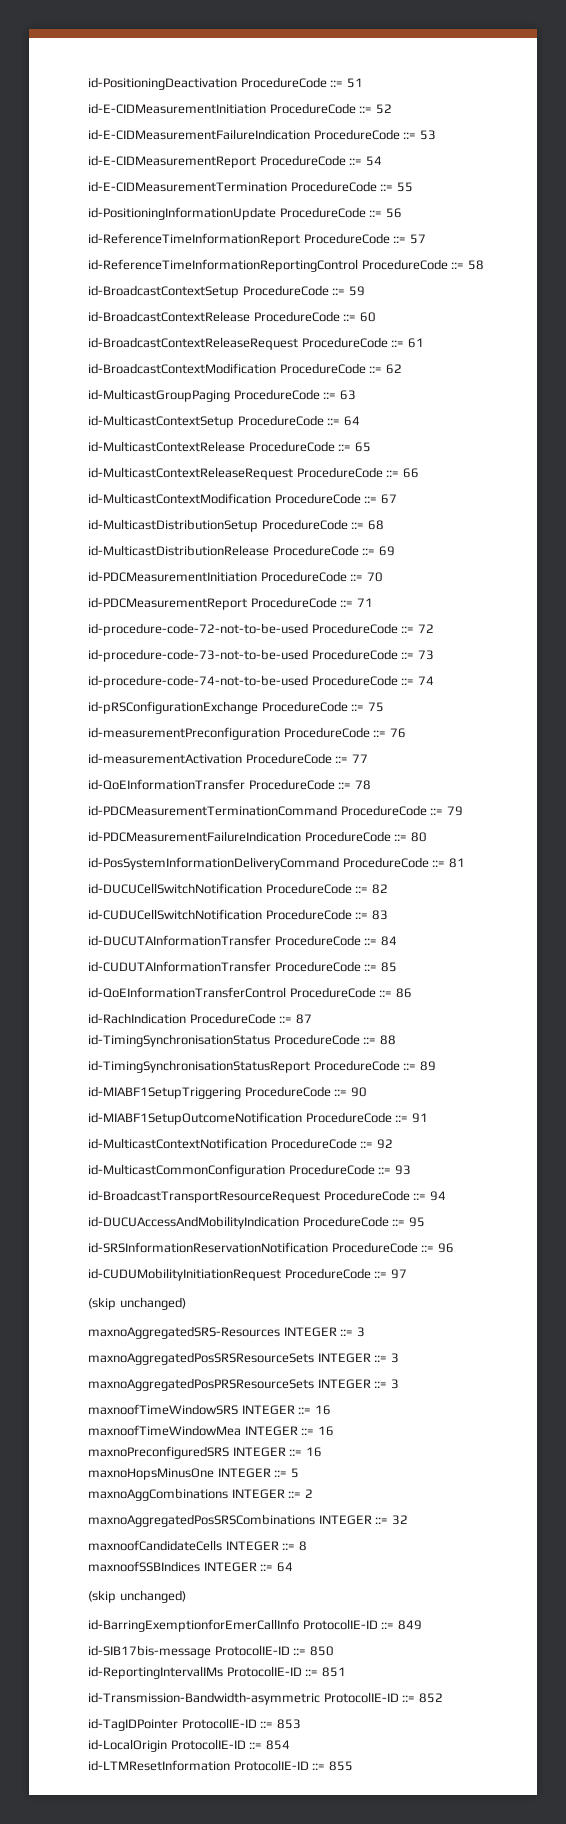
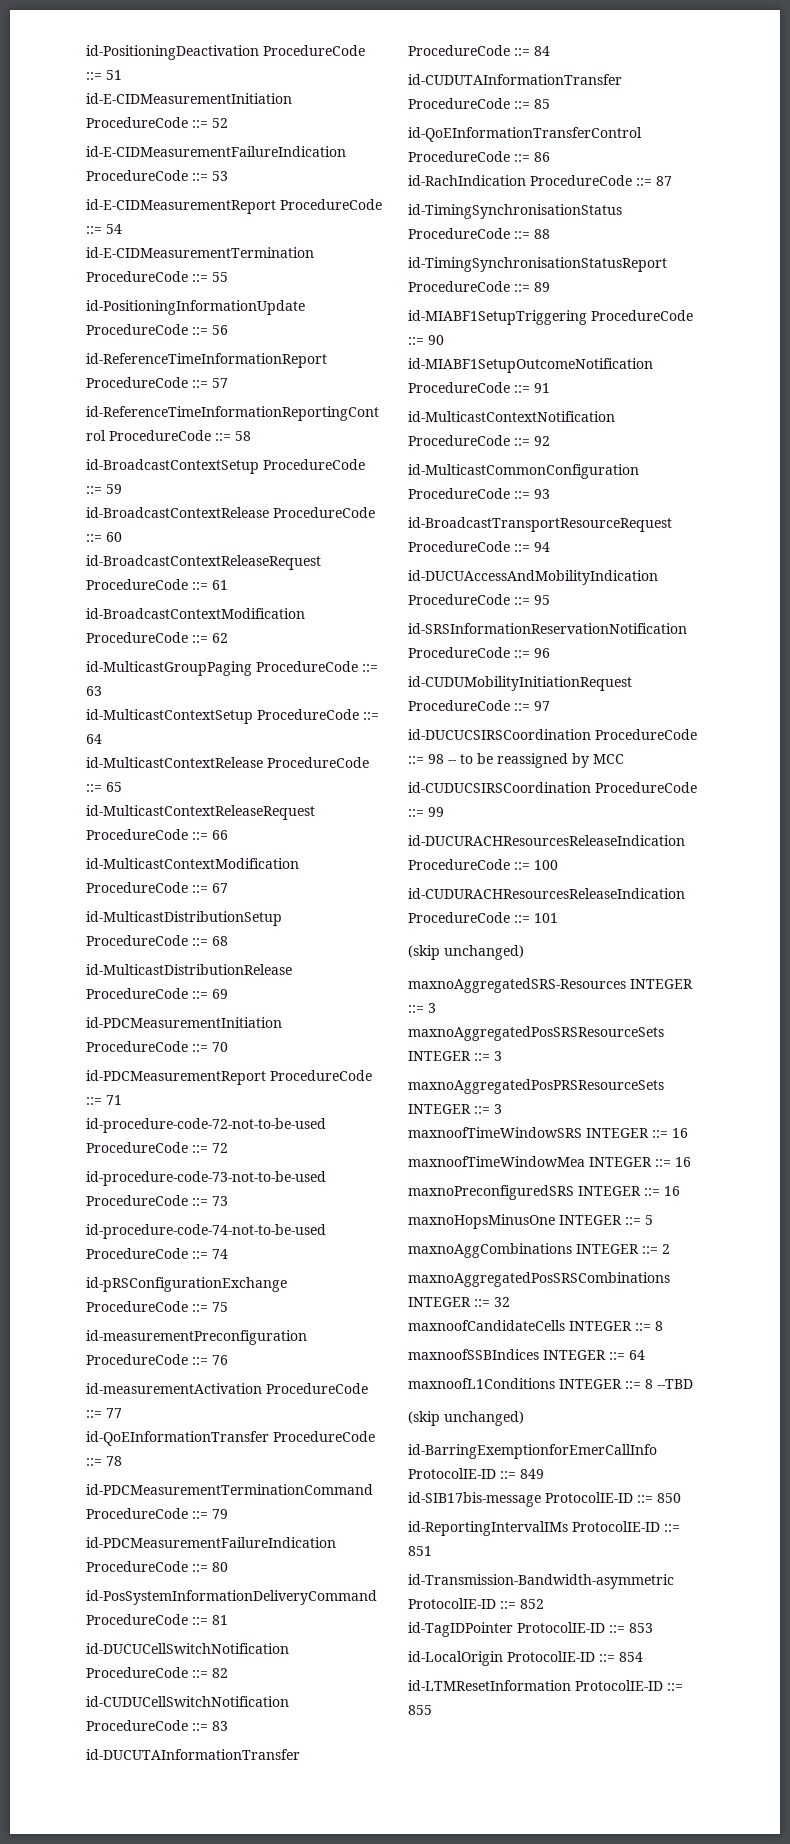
+ id-DUCUCSIRSCoordination ProcedureCode ::= 98 -- to be reassigned by MCC
+ id-CUDUCSIRSCoordination ProcedureCode ::= 99
+ id-DUCURACHResourcesReleaseIndication ProcedureCode ::= 100
+ id-CUDURACHResourcesReleaseIndication ProcedureCode ::= 101
+ maxnoofL1Conditions INTEGER ::= 8 --TBD

